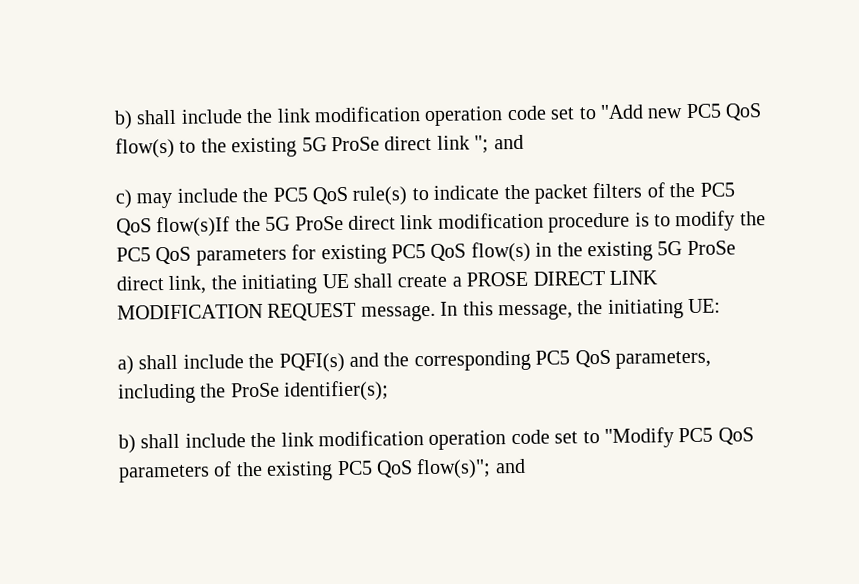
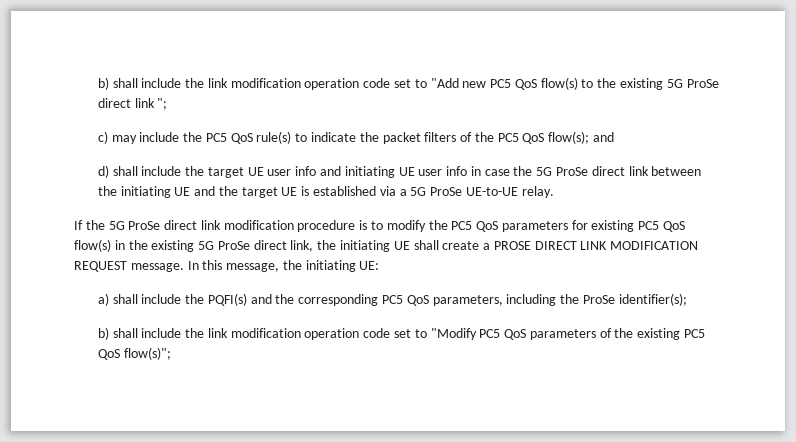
- b) shall include the link modification operation code set to "Add new PC5 QoS flow(s) to the existing 5G ProSe direct link "; and
+ b) shall include the link modification operation code set to "Add new PC5 QoS flow(s) to the existing 5G ProSe direct link ";
- c) may include the PC5 QoS rule(s) to indicate the packet filters of the PC5 QoS flow(s)If the 5G ProSe direct link modification procedure is to modify the PC5 QoS parameters for existing PC5 QoS flow(s) in the existing 5G ProSe direct link, the initiating UE shall create a PROSE DIRECT LINK MODIFICATION REQUEST message.
+ c) may include the PC5 QoS rule(s) to indicate the packet filters of the PC5 QoS flow(s); and
+ d) shall include the target UE user info and initiating UE user info in case the 5G ProSe direct link between the initiating UE and the target UE is established via a 5G ProSe UE-to-UE relay.
+ If the 5G ProSe direct link modification procedure is to modify the PC5 QoS parameters for existing PC5 QoS flow(s) in the existing 5G ProSe direct link, the initiating UE shall create a PROSE DIRECT LINK MODIFICATION REQUEST message.
- b) shall include the link modification operation code set to "Modify PC5 QoS parameters of the existing PC5 QoS flow(s)"; and
+ b) shall include the link modification operation code set to "Modify PC5 QoS parameters of the existing PC5 QoS flow(s)";

